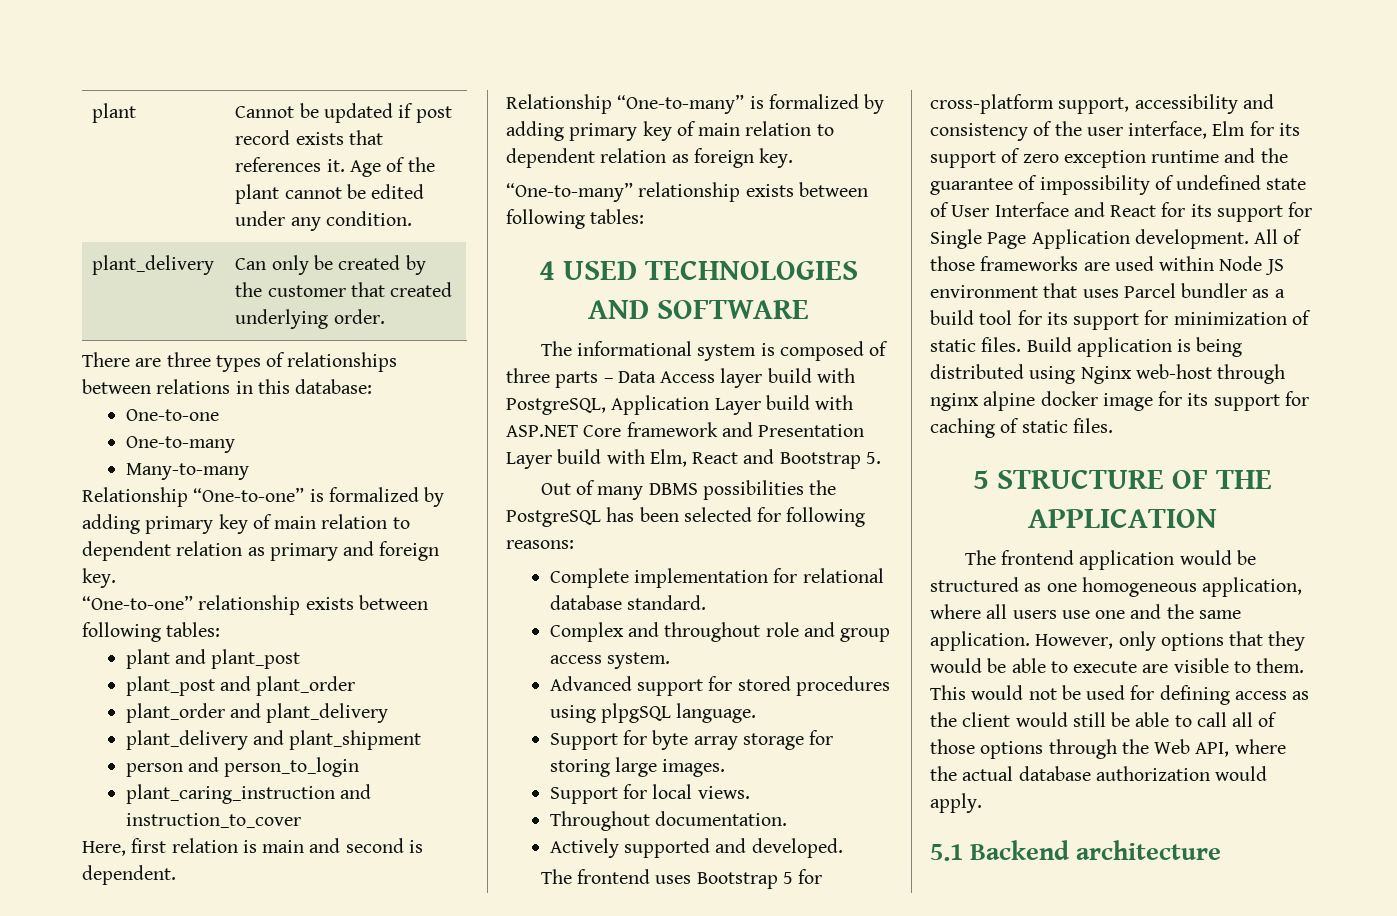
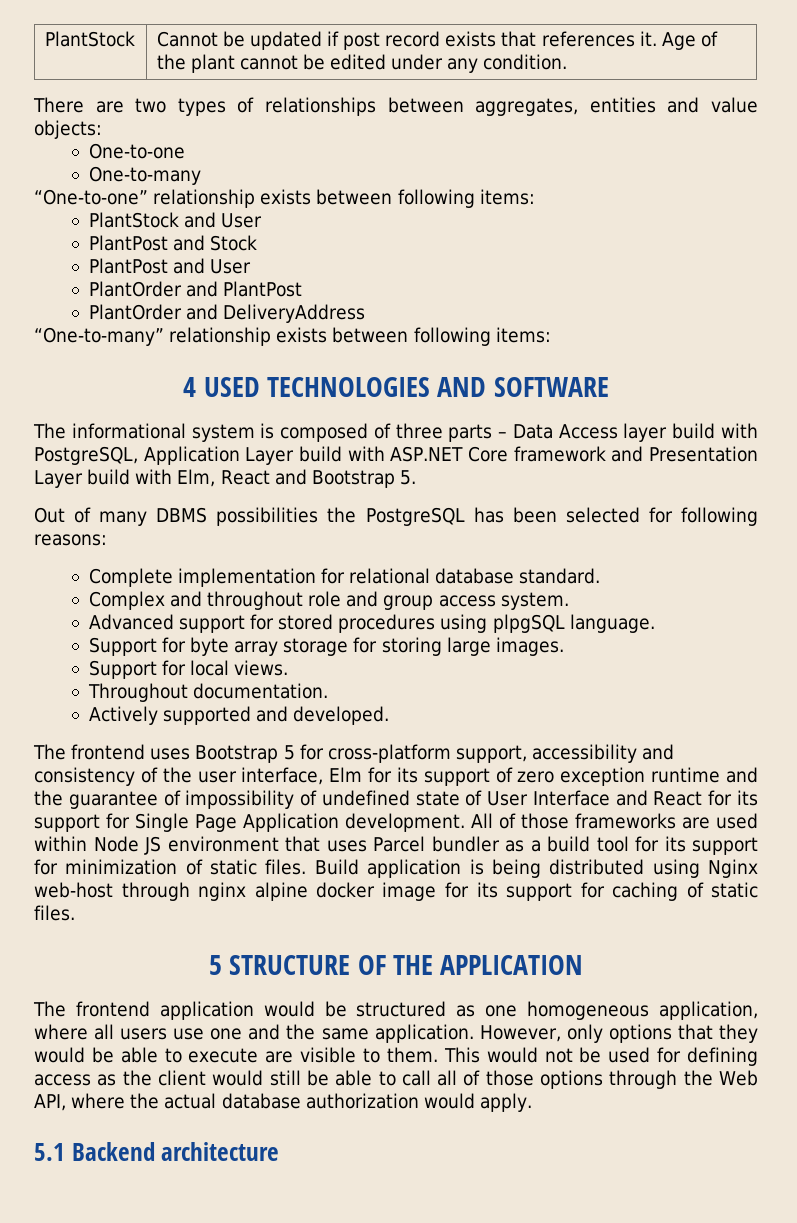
- plant | Cannot be updated if post record exists that references it. Age of the plant cannot be edited under any condition.
+ PlantStock | Cannot be updated if post record exists that references it. Age of the plant cannot be edited under any condition.
- plant_delivery | Can only be created by the customer that created underlying order.
- There are three types of relationships between relations in this database:
+ There are two types of relationships between aggregates, entities and value objects:
  One-to-one
  One-to-many
- Many-to-many
- Relationship “One-to-one” is formalized by adding primary key of main relation to dependent relation as primary and foreign key.
- “One-to-one” relationship exists between following tables:
- plant and plant_post
- plant_post and plant_order
- plant_order and plant_delivery
- plant_delivery and plant_shipment
- person and person_to_login
- plant_caring_instruction and instruction_to_cover
- Here, first relation is main and second is dependent.
- Relationship “One-to-many” is formalized by adding primary key of main relation to dependent relation as foreign key.
+ “One-to-one” relationship exists between following items:
+ PlantStock and User
+ PlantPost and Stock
+ PlantPost and User
+ PlantOrder and PlantPost
+ PlantOrder and DeliveryAddress
- “One-to-many” relationship exists between following tables:
+ “One-to-many” relationship exists between following items:

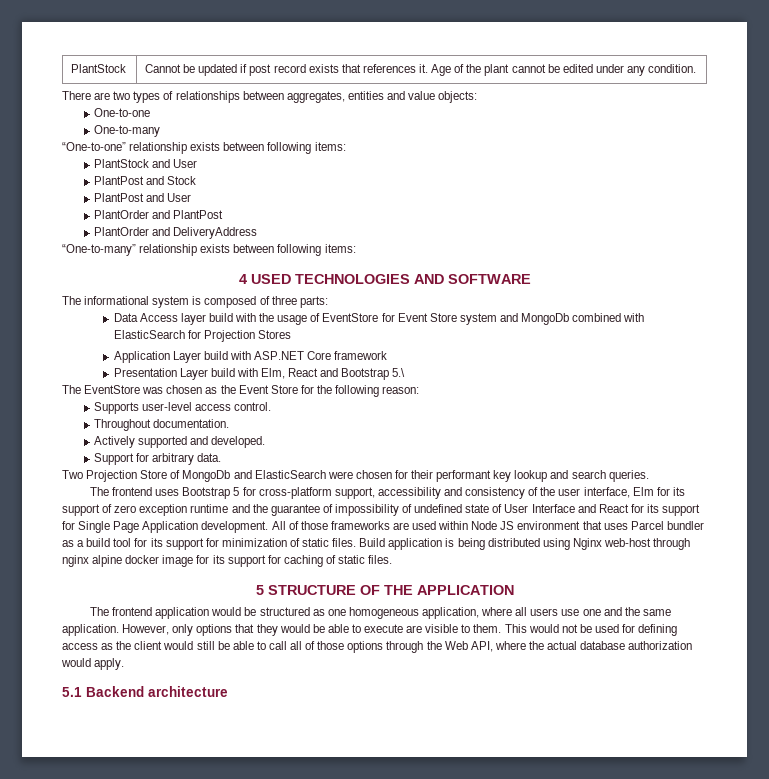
- The informational system is composed of three parts – Data Access layer build with PostgreSQL, Application Layer build with ASP.NET Core framework and Presentation Layer build with Elm, React and Bootstrap 5.
- Out of many DBMS possibilities the PostgreSQL has been selected for following reasons:
- Complete implementation for relational database standard.
- Complex and throughout role and group access system.
- Advanced support for stored procedures using plpgSQL language.
- Support for byte array storage for storing large images.
- Support for local views.
+ The informational system is composed of three parts:
+ Data Access layer build with the usage of EventStore for Event Store system and MongoDb combined with ElasticSearch for Projection Stores
+ Application Layer build with ASP.NET Core framework
+ Presentation Layer build with Elm, React and Bootstrap 5.\
+ The EventStore was chosen as the Event Store for the following reason:
+ Supports user-level access control.
+ Support for arbitrary data.
+ Two Projection Store of MongoDb and ElasticSearch were chosen for their performant key lookup and search queries.

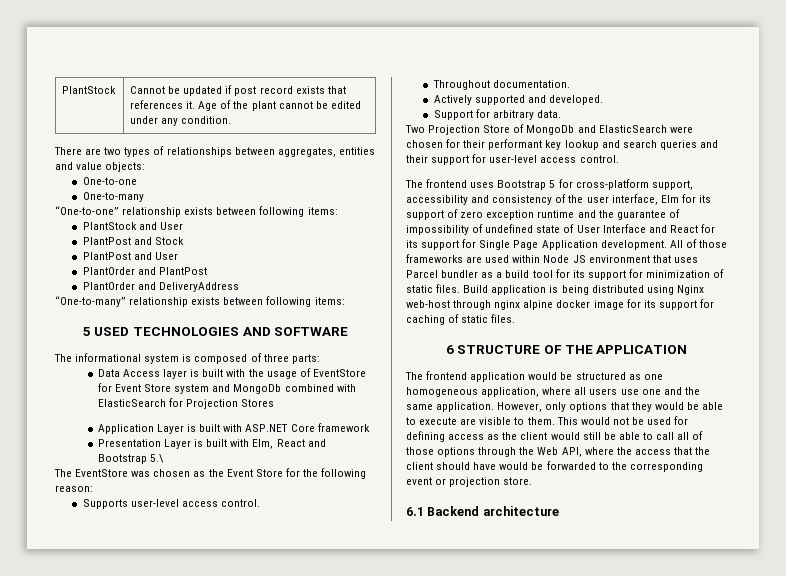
- 4 USED TECHNOLOGIES AND SOFTWARE
+ 5 USED TECHNOLOGIES AND SOFTWARE
- Data Access layer build with the usage of EventStore for Event Store system and MongoDb combined with ElasticSearch for Projection Stores
+ Data Access layer is built with the usage of EventStore for Event Store system and MongoDb combined with ElasticSearch for Projection Stores
- Application Layer build with ASP.NET Core framework
+ Application Layer is built with ASP.NET Core framework
- Presentation Layer build with Elm, React and Bootstrap 5.\
+ Presentation Layer is built with Elm, React and Bootstrap 5.\
- Two Projection Store of MongoDb and ElasticSearch were chosen for their performant key lookup and search queries.
+ Two Projection Store of MongoDb and ElasticSearch were chosen for their performant key lookup and search queries and their support for user-level access control.
- 5 STRUCTURE OF THE APPLICATION
+ 6 STRUCTURE OF THE APPLICATION
- This would not be used for defining access as the client would still be able to call all of those options through the Web API, where the actual database authorization would apply.
- 5.1 Backend architecture
+ This would not be used for defining access as the client would still be able to call all of those options through the Web API, where the access that the client should have would be forwarded to the corresponding event or projection store.
+ 6.1 Backend architecture

